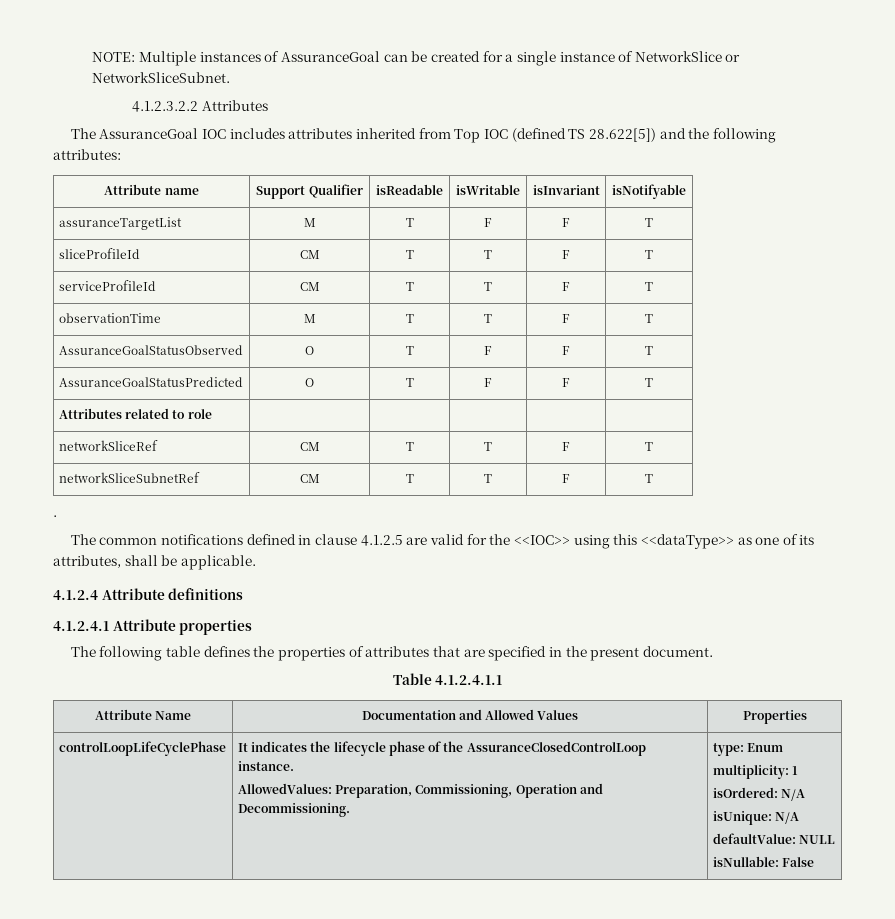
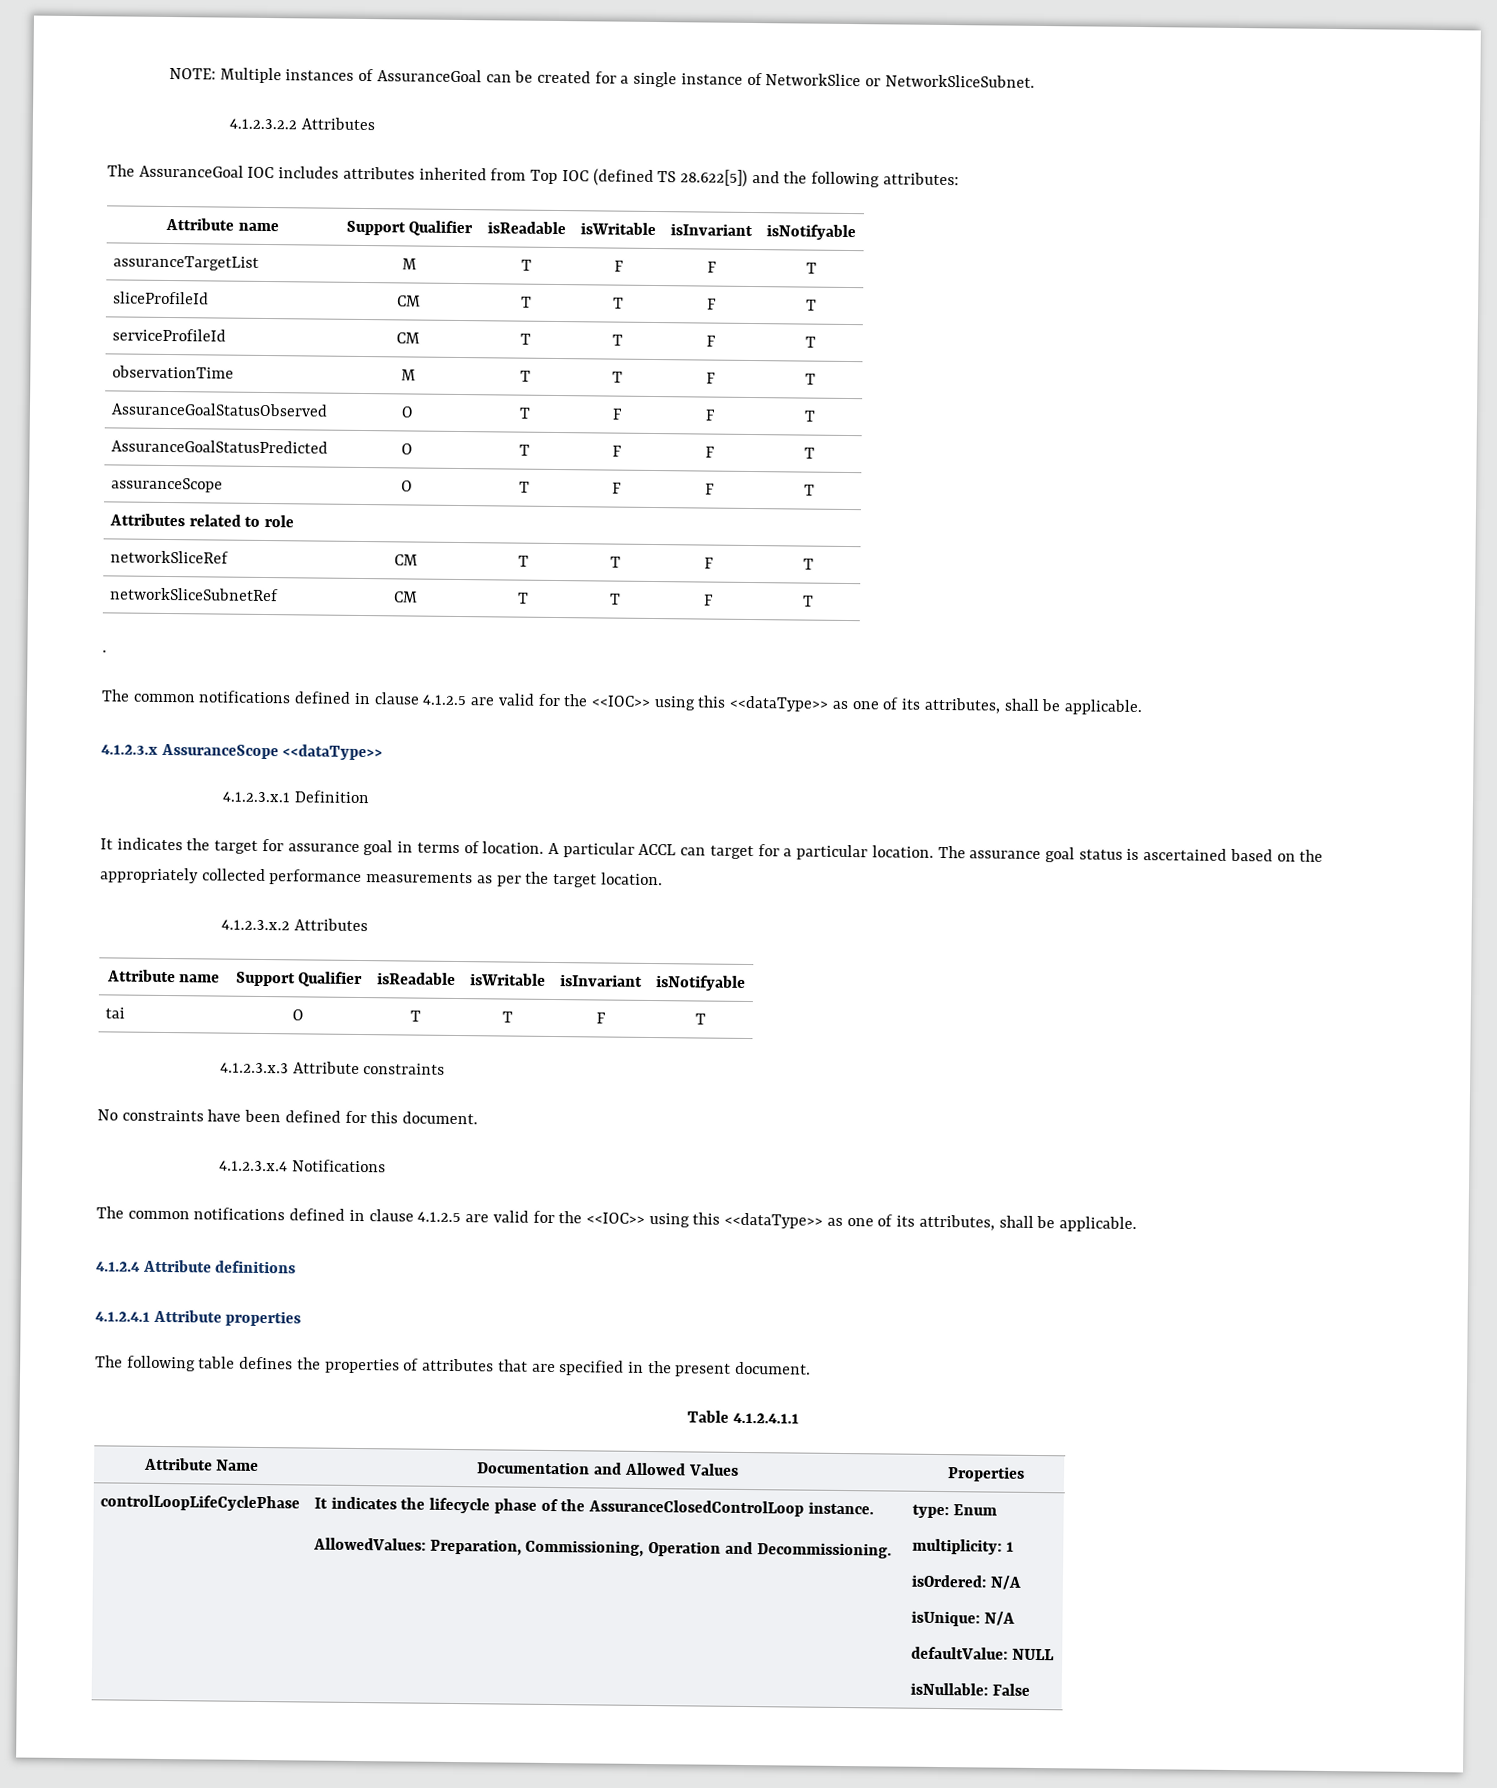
+ assuranceScope | O | T | F | F | T
+ 4.1.2.3.x AssuranceScope <<dataType>>
+ 4.1.2.3.x.1 Definition
+ It indicates the target for assurance goal in terms of location. A particular ACCL can target for a particular location. The assurance goal status is ascertained based on the appropriately collected performance measurements as per the target location.
+ 4.1.2.3.x.2 Attributes
+ Attribute name | Support Qualifier | isReadable | isWritable | isInvariant | isNotifyable
+ tai | O | T | T | F | T
+ 4.1.2.3.x.3 Attribute constraints
+ No constraints have been defined for this document.
+ 4.1.2.3.x.4 Notifications
+ The common notifications defined in clause 4.1.2.5 are valid for the <<IOC>> using this <<dataType>> as one of its attributes, shall be applicable.

